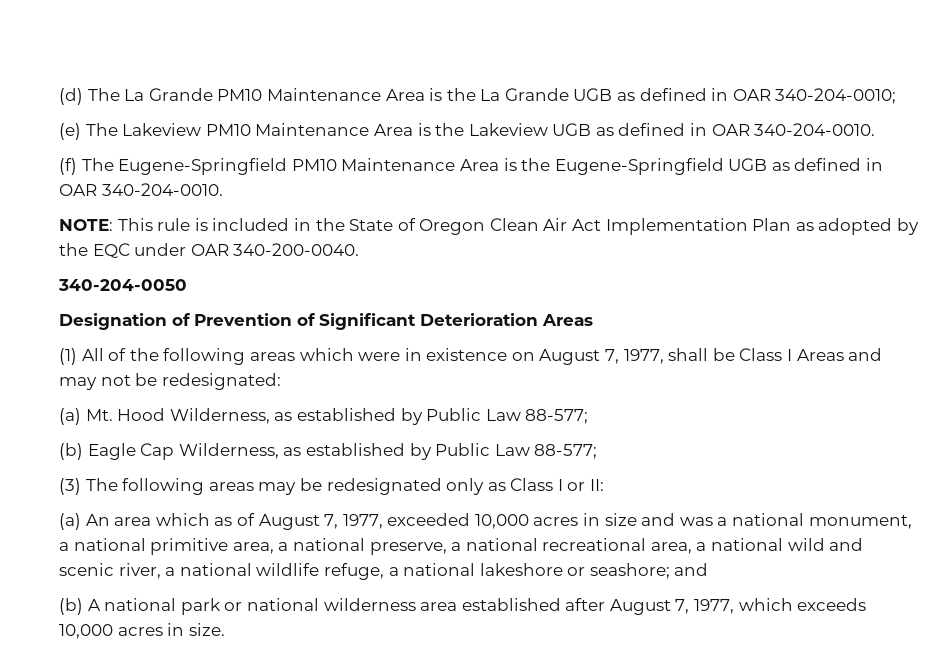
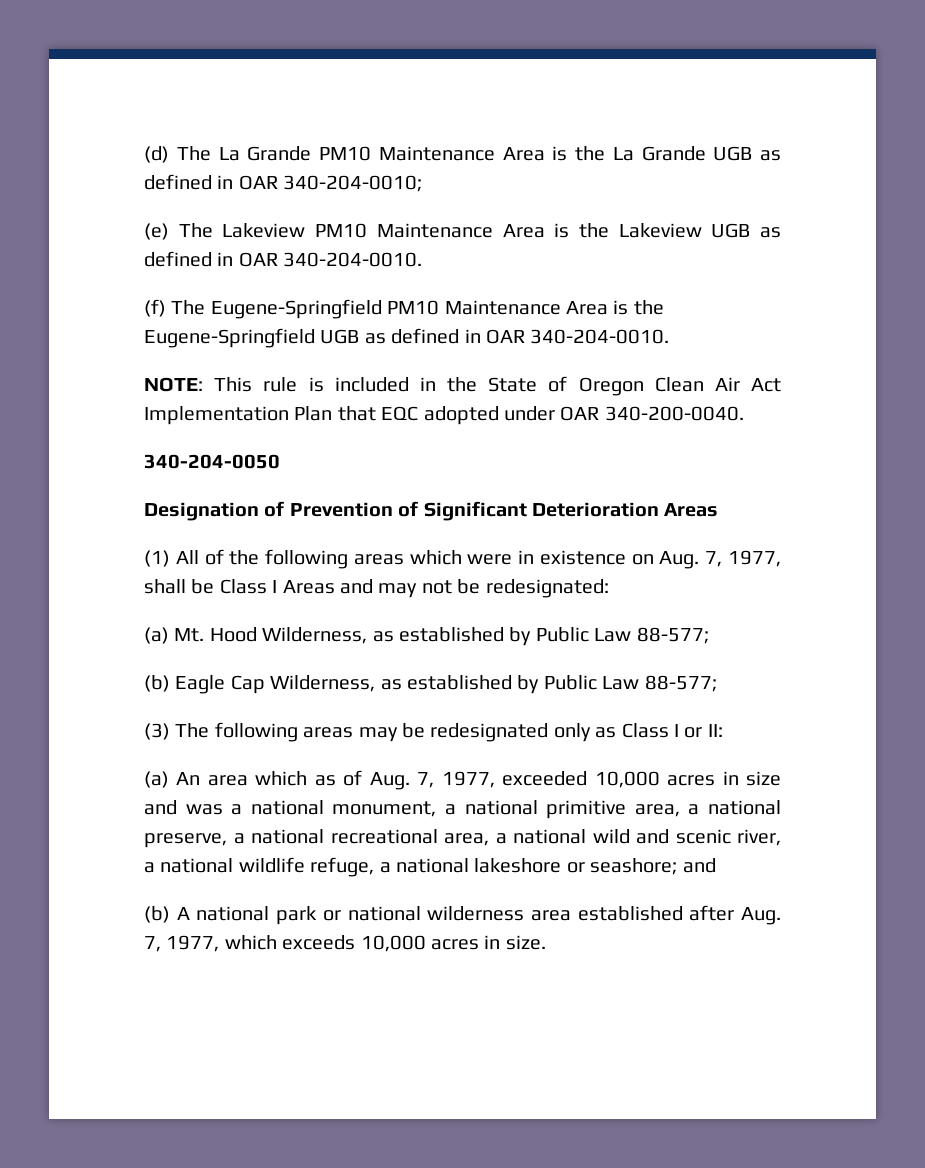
- NOTE: This rule is included in the State of Oregon Clean Air Act Implementation Plan as adopted by the EQC under OAR 340-200-0040.
+ NOTE: This rule is included in the State of Oregon Clean Air Act Implementation Plan that EQC adopted under OAR 340-200-0040.
- (1) All of the following areas which were in existence on August 7, 1977, shall be Class I Areas and may not be redesignated:
+ (1) All of the following areas which were in existence on Aug. 7, 1977, shall be Class I Areas and may not be redesignated:
- (a) An area which as of August 7, 1977, exceeded 10,000 acres in size and was a national monument, a national primitive area, a national preserve, a national recreational area, a national wild and scenic river, a national wildlife refuge, a national lakeshore or seashore; and
+ (a) An area which as of Aug. 7, 1977, exceeded 10,000 acres in size and was a national monument, a national primitive area, a national preserve, a national recreational area, a national wild and scenic river, a national wildlife refuge, a national lakeshore or seashore; and
- (b) A national park or national wilderness area established after August 7, 1977, which exceeds 10,000 acres in size.
+ (b) A national park or national wilderness area established after Aug. 7, 1977, which exceeds 10,000 acres in size.

